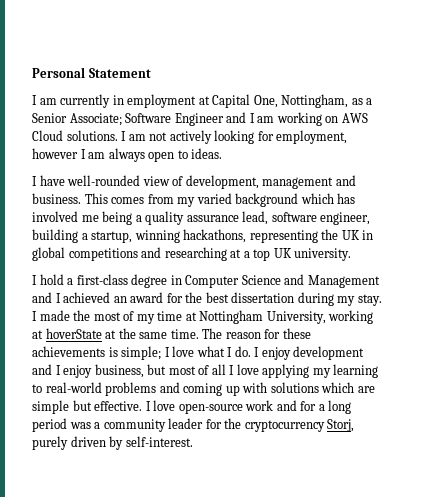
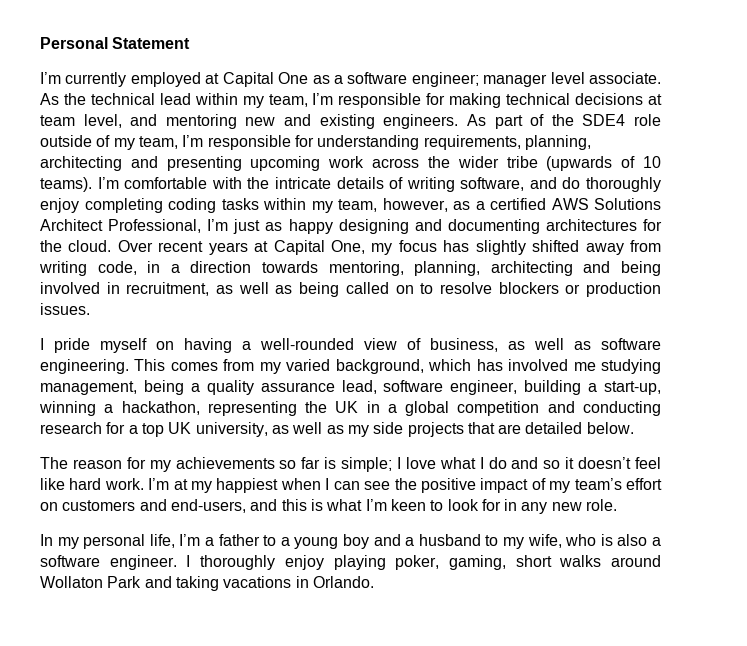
- I am currently in employment at Capital One, Nottingham, as a Senior Associate; Software Engineer and I am working on AWS Cloud solutions. I am not actively looking for employment, however I am always open to ideas.
- I have well-rounded view of development, management and business.
+ I’m currently employed at Capital One as a software engineer; manager level associate. As the technical lead within my team, I’m responsible for making technical decisions at team level, and mentoring new and existing engineers. As part of the SDE4 role outside of my team, I’m responsible for understanding requirements, planning, architecting and presenting upcoming work across the wider tribe (upwards of 10 teams). I’m comfortable with the intricate details of writing software, and do thoroughly enjoy completing coding tasks within my team, however, as a certified AWS Solutions Architect Professional, I’m just as happy designing and documenting architectures for the cloud. Over recent years at Capital One, my focus has slightly shifted away from writing code, in a direction towards mentoring, planning, architecting and being involved in recruitment, as well as being called on to resolve blockers or production issues.
+ I pride myself on having a well-rounded view of business, as well as software engineering.
- This comes from my varied background which has involved me being a quality assurance lead, software engineer, building a startup, winning hackathons, representing the UK in global competitions and researching at a top UK university.
- I hold a first-class degree in Computer Science and Management and I achieved an award for the best dissertation during my stay. I made the most of my time at Nottingham University, working at hoverState at the same time. The reason for these achievements is simple; I love what I do. I enjoy development and I enjoy business, but most of all I love applying my learning to real-world problems and coming up with solutions which are simple but effective. I love open-source work and for a long period was a community leader for the cryptocurrency Storj, purely driven by self-interest.
+ This comes from my varied background, which has involved me studying management, being a quality assurance lead, software engineer, building a start-up, winning a hackathon, representing the UK in a global competition and conducting research for a top UK university, as well as my side projects that are detailed below.
+ The reason for my achievements so far is simple; I love what I do and so it doesn’t feel like hard work. I’m at my happiest when I can see the positive impact of my team’s effort on customers and end-users, and this is what I’m keen to look for in any new role.
+ In my personal life, I’m a father to a young boy and a husband to my wife, who is also a software engineer. I thoroughly enjoy playing poker, gaming, short walks around Wollaton Park and taking vacations in Orlando.

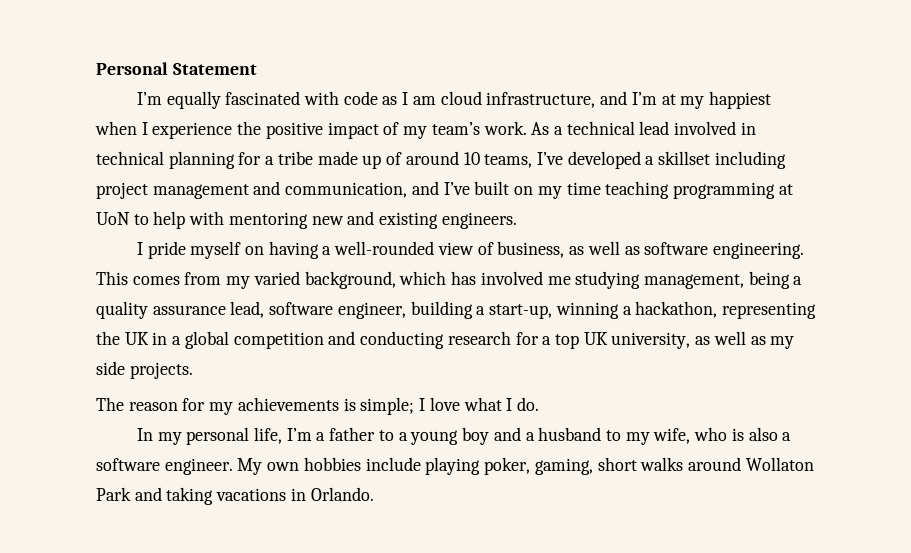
- I’m currently employed at Capital One as a software engineer; manager level associate. As the technical lead within my team, I’m responsible for making technical decisions at team level, and mentoring new and existing engineers. As part of the SDE4 role outside of my team, I’m responsible for understanding requirements, planning, architecting and presenting upcoming work across the wider tribe (upwards of 10 teams). I’m comfortable with the intricate details of writing software, and do thoroughly enjoy completing coding tasks within my team, however, as a certified AWS Solutions Architect Professional, I’m just as happy designing and documenting architectures for the cloud. Over recent years at Capital One, my focus has slightly shifted away from writing code, in a direction towards mentoring, planning, architecting and being involved in recruitment, as well as being called on to resolve blockers or production issues.
+ I’m equally fascinated with code as I am cloud infrastructure, and I’m at my happiest when I experience the positive impact of my team’s work. As a technical lead involved in technical planning for a tribe made up of around 10 teams, I’ve developed a skillset including project management and communication, and I’ve built on my time teaching programming at UoN to help with mentoring new and existing engineers.
- This comes from my varied background, which has involved me studying management, being a quality assurance lead, software engineer, building a start-up, winning a hackathon, representing the UK in a global competition and conducting research for a top UK university, as well as my side projects that are detailed below.
+ This comes from my varied background, which has involved me studying management, being a quality assurance lead, software engineer, building a start-up, winning a hackathon, representing the UK in a global competition and conducting research for a top UK university, as well as my side projects.
- The reason for my achievements so far is simple; I love what I do and so it doesn’t feel like hard work. I’m at my happiest when I can see the positive impact of my team’s effort on customers and end-users, and this is what I’m keen to look for in any new role.
+ The reason for my achievements is simple; I love what I do.
- I thoroughly enjoy playing poker, gaming, short walks around Wollaton Park and taking vacations in Orlando.
+ My own hobbies include playing poker, gaming, short walks around Wollaton Park and taking vacations in Orlando.

